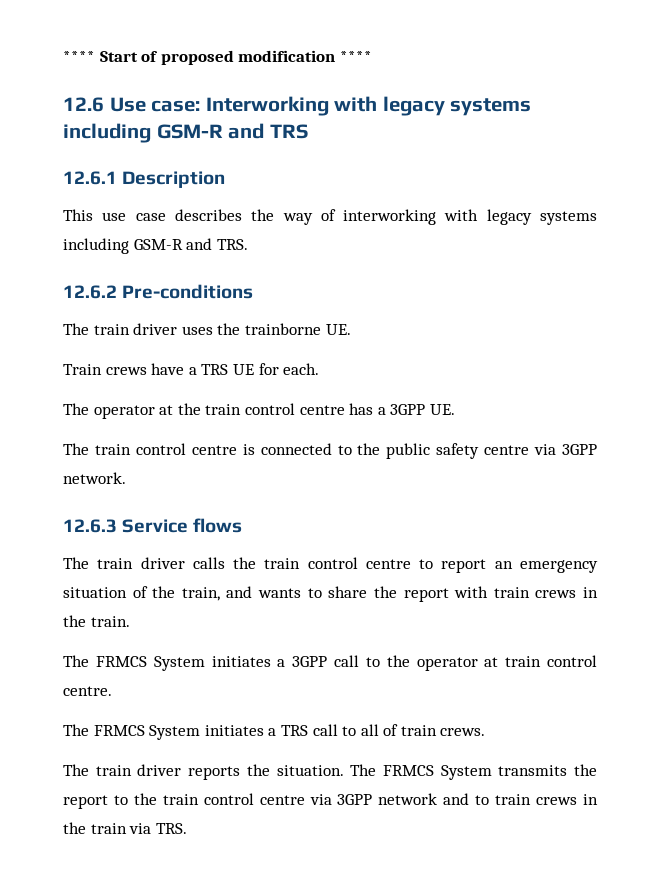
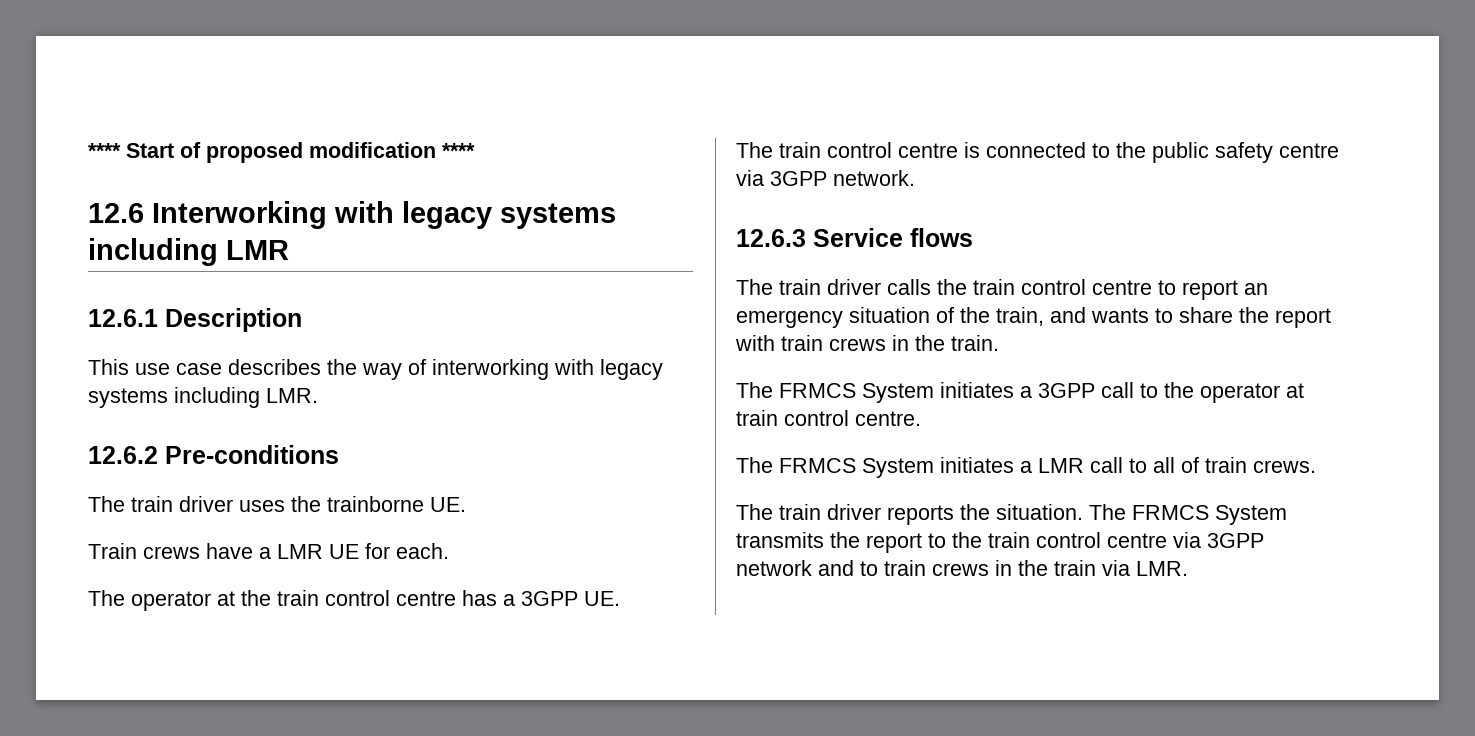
- 12.6 Use case: Interworking with legacy systems including GSM-R and TRS
+ 12.6 Interworking with legacy systems including LMR
- This use case describes the way of interworking with legacy systems including GSM-R and TRS.
+ This use case describes the way of interworking with legacy systems including LMR.
- Train crews have a TRS UE for each.
+ Train crews have a LMR UE for each.
- The FRMCS System initiates a TRS call to all of train crews.
+ The FRMCS System initiates a LMR call to all of train crews.
- The FRMCS System transmits the report to the train control centre via 3GPP network and to train crews in the train via TRS.
+ The FRMCS System transmits the report to the train control centre via 3GPP network and to train crews in the train via LMR.

